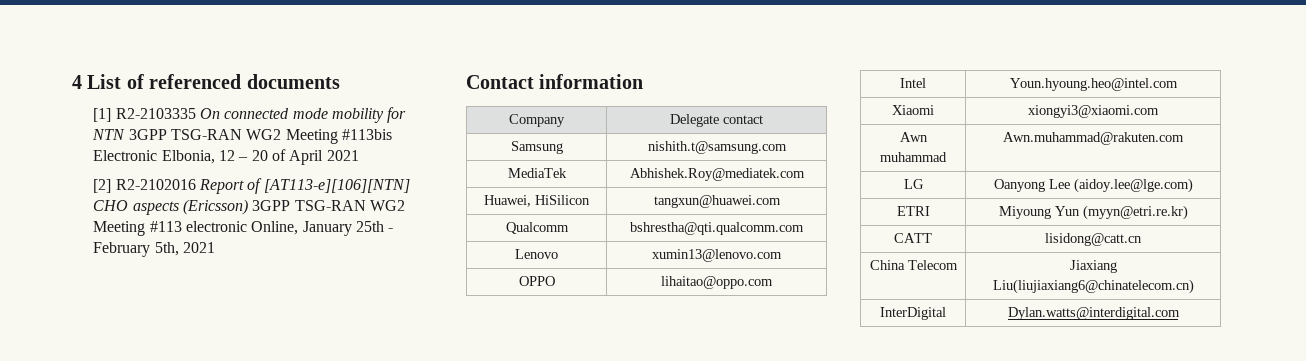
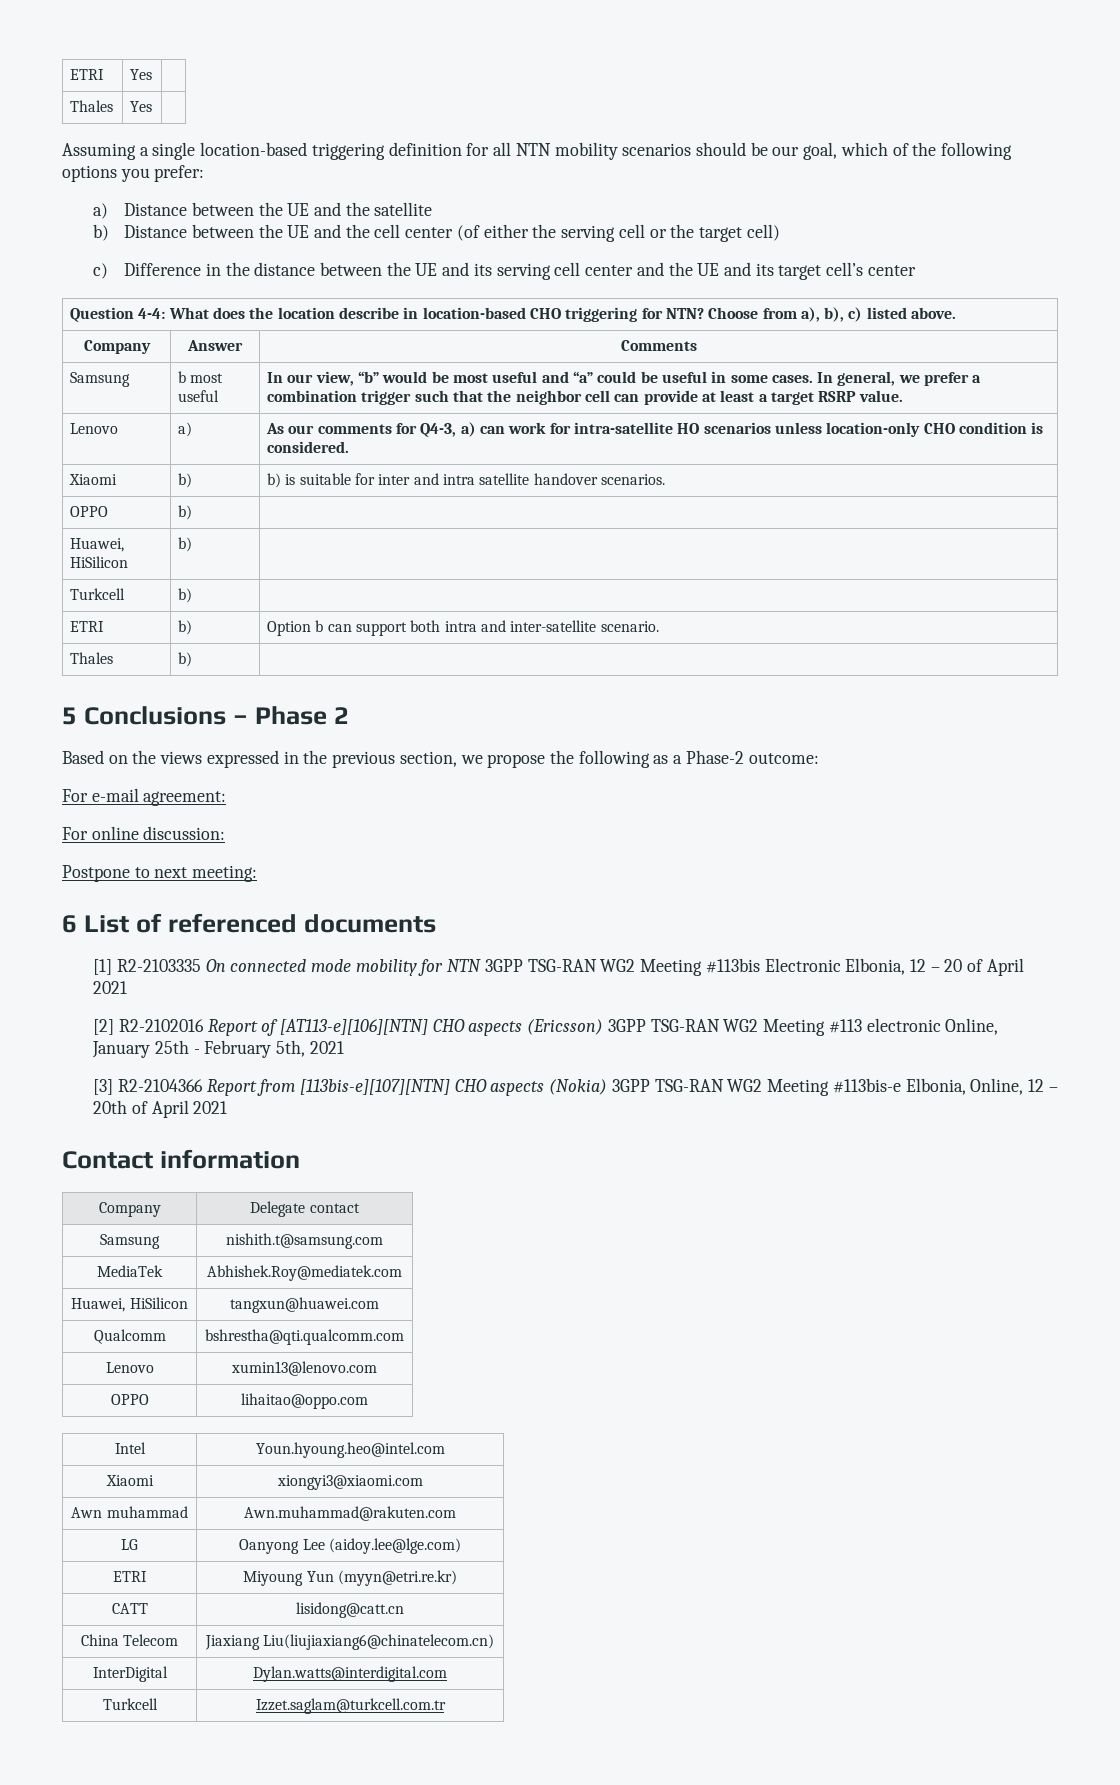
- 4 List of referenced documents
+ ETRI | Yes |
+ Thales | Yes |
+ Assuming a single location-based triggering definition for all NTN mobility scenarios should be our goal, which of the following options you prefer:
+ a) Distance between the UE and the satellite
+ b) Distance between the UE and the cell center (of either the serving cell or the target cell)
+ c) Difference in the distance between the UE and its serving cell center and the UE and its target cell’s center
+ Question 4-4: What does the location describe in location-based CHO triggering for NTN? Choose from a), b), c) listed above.
+ Company | Answer | Comments
+ Samsung | b most useful | In our view, “b” would be most useful and “a” could be useful in some cases. In general, we prefer a combination trigger such that the neighbor cell can provide at least a target RSRP value.
+ Lenovo | a) | As our comments for Q4-3, a) can work for intra-satellite HO scenarios unless location-only CHO condition is considered.
+ Xiaomi | b) | b) is suitable for inter and intra satellite handover scenarios.
+ OPPO | b) |
+ Huawei, HiSilicon | b) |
+ Turkcell | b) |
+ ETRI | b) | Option b can support both intra and inter-satellite scenario.
+ Thales | b) |
+ 5 Conclusions – Phase 2
+ Based on the views expressed in the previous section, we propose the following as a Phase-2 outcome:
+ For e-mail agreement:
+ For online discussion:
+ Postpone to next meeting:
+ 6 List of referenced documents
+ [3] R2-2104366 Report from [113bis-e][107][NTN] CHO aspects (Nokia) 3GPP TSG-RAN WG2 Meeting #113bis-e Elbonia, Online, 12 – 20th of April 2021
+ Turkcell | Izzet.saglam@turkcell.com.tr

